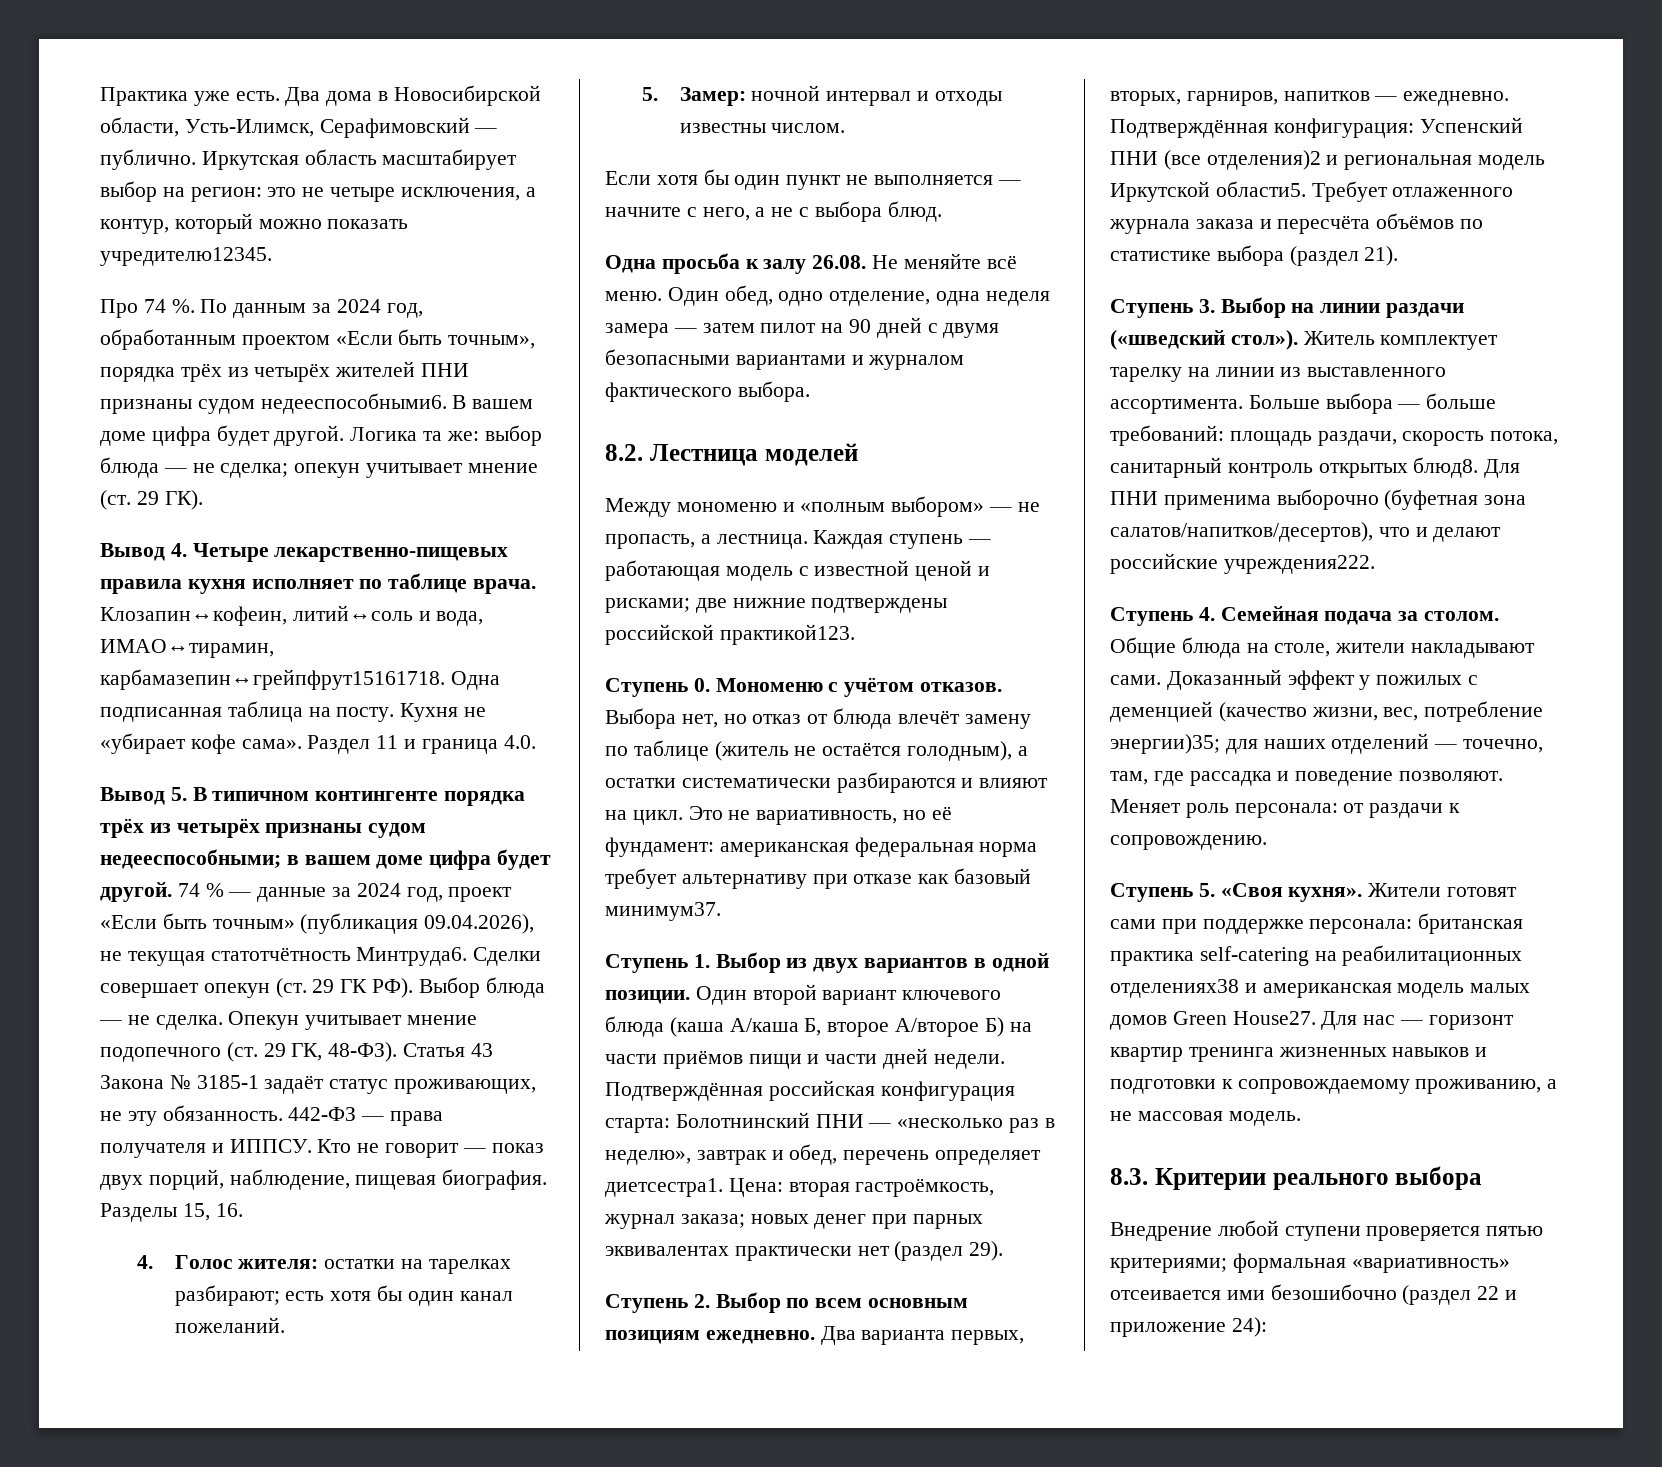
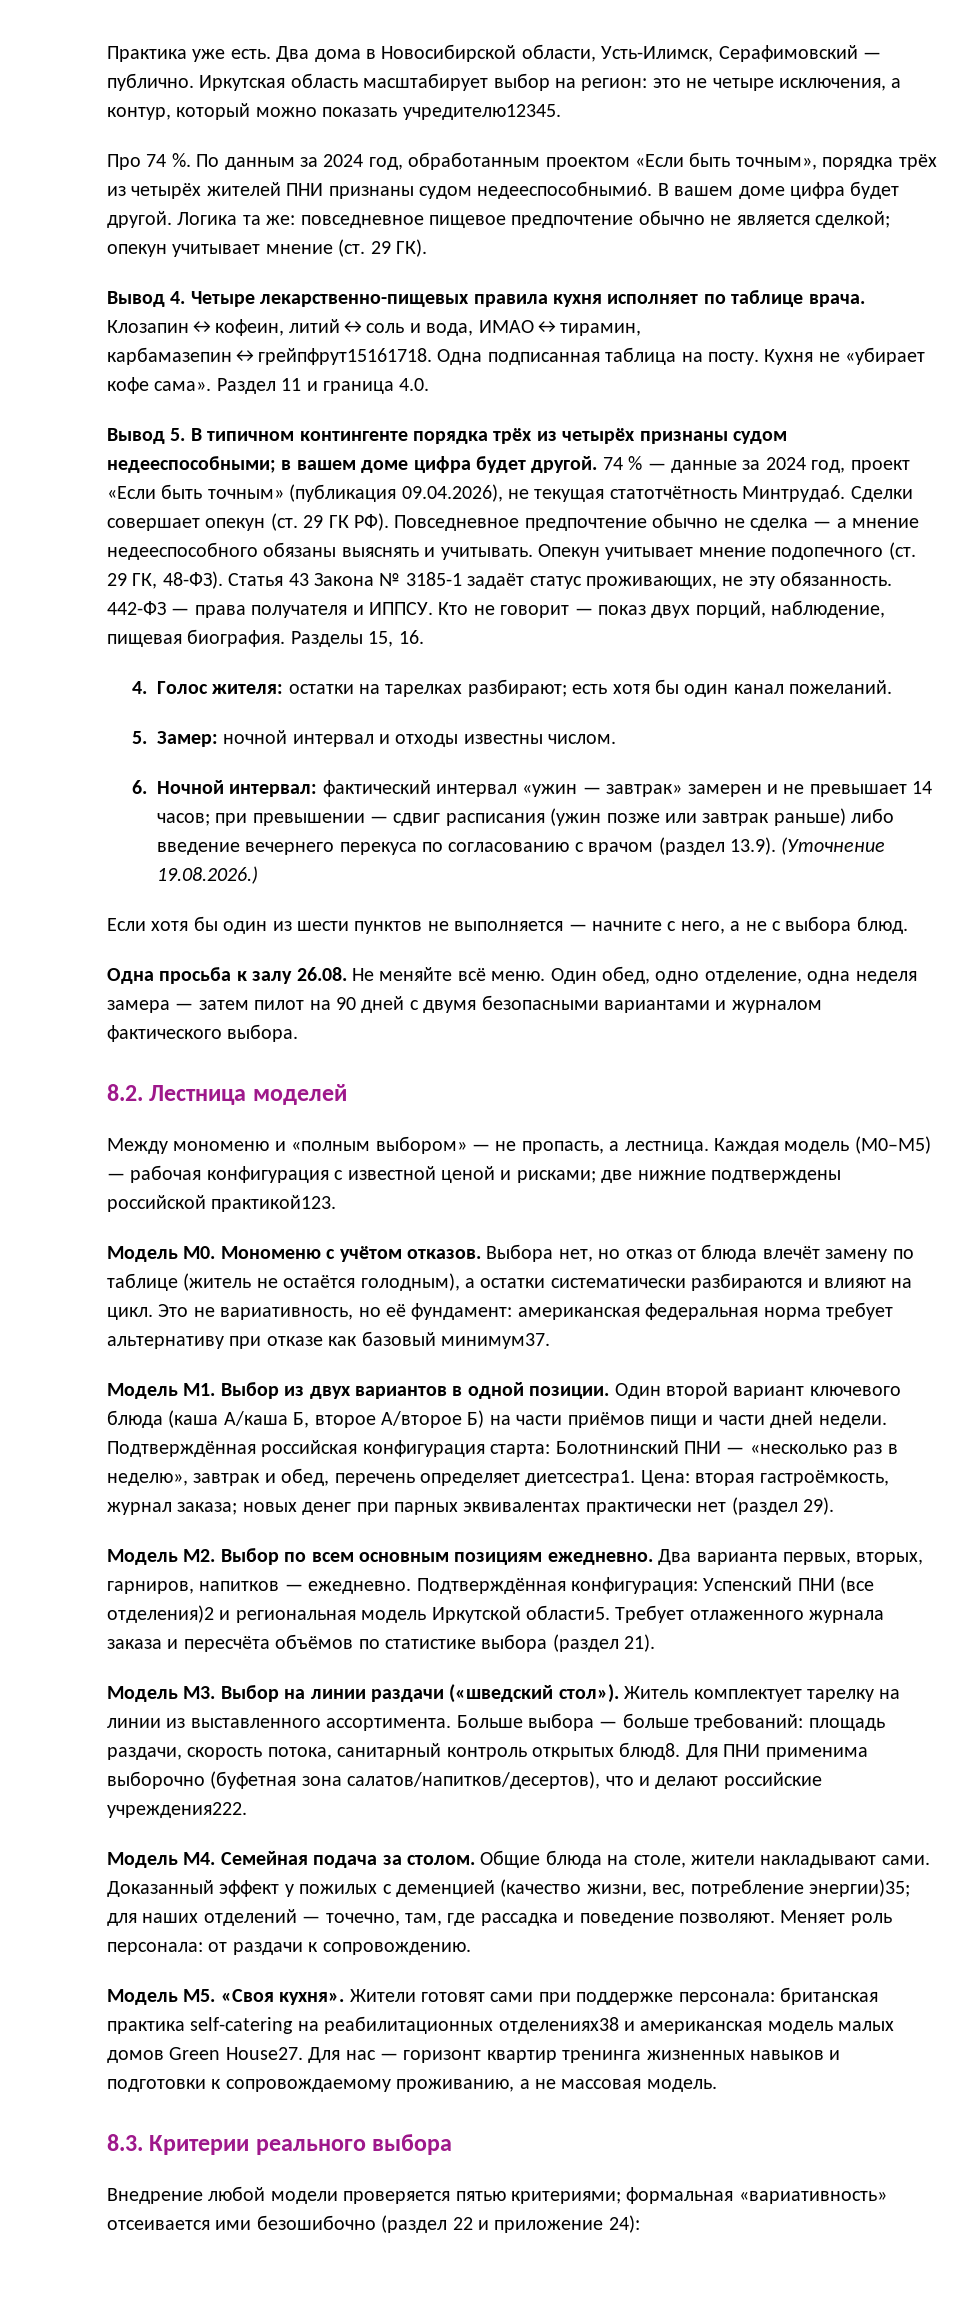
- Логика та же: выбор блюда — не сделка; опекун учитывает мнение (ст. 29 ГК).
+ Логика та же: повседневное пищевое предпочтение обычно не является сделкой; опекун учитывает мнение (ст. 29 ГК).
- Сделки совершает опекун (ст. 29 ГК РФ). Выбор блюда — не сделка.
+ Сделки совершает опекун (ст. 29 ГК РФ). Повседневное предпочтение обычно не сделка — а мнение недееспособного обязаны выяснять и учитывать.
+ 6. Ночной интервал: фактический интервал «ужин — завтрак» замерен и не превышает 14 часов; при превышении — сдвиг расписания (ужин позже или завтрак раньше) либо введение вечернего перекуса по согласованию с врачом (раздел 13.9). (Уточнение 19.08.2026.)
- Если хотя бы один пункт не выполняется — начните с него, а не с выбора блюд.
+ Если хотя бы один из шести пунктов не выполняется — начните с него, а не с выбора блюд.
- Каждая ступень — работающая модель с известной ценой и рисками; две нижние подтверждены российской практикой123.
+ Каждая модель (М0–М5) — рабочая конфигурация с известной ценой и рисками; две нижние подтверждены российской практикой123.
- Ступень 0. Мономеню с учётом отказов.
+ Модель М0. Мономеню с учётом отказов.
- Ступень 1. Выбор из двух вариантов в одной позиции.
+ Модель М1. Выбор из двух вариантов в одной позиции.
- Ступень 2. Выбор по всем основным позициям ежедневно.
+ Модель М2. Выбор по всем основным позициям ежедневно.
- Ступень 3. Выбор на линии раздачи («шведский стол»).
+ Модель М3. Выбор на линии раздачи («шведский стол»).
- Ступень 4. Семейная подача за столом.
+ Модель М4. Семейная подача за столом.
- Ступень 5. «Своя кухня».
+ Модель М5. «Своя кухня».
- Внедрение любой ступени проверяется пятью критериями; формальная «вариативность» отсеивается ими безошибочно (раздел 22 и приложение 24):
+ Внедрение любой модели проверяется пятью критериями; формальная «вариативность» отсеивается ими безошибочно (раздел 22 и приложение 24):

